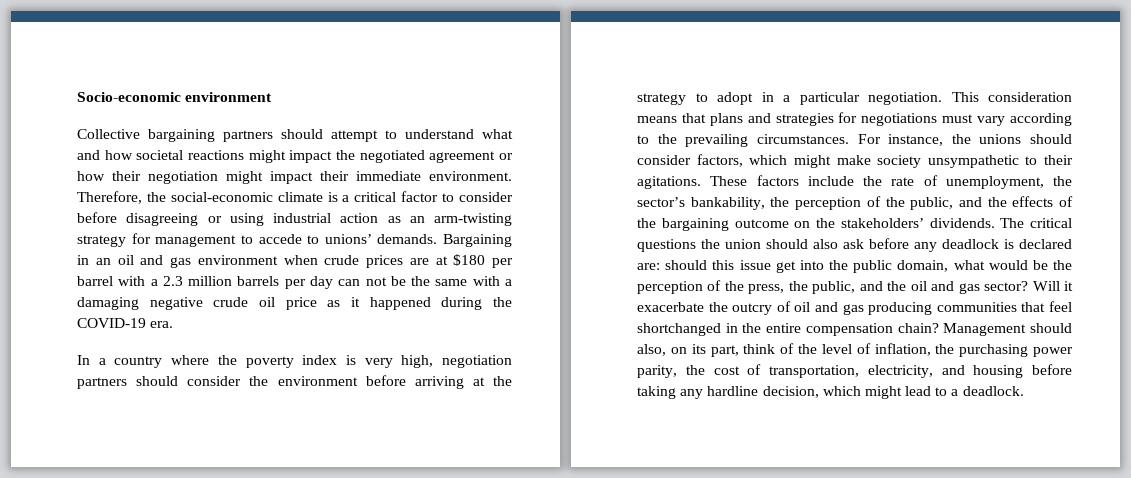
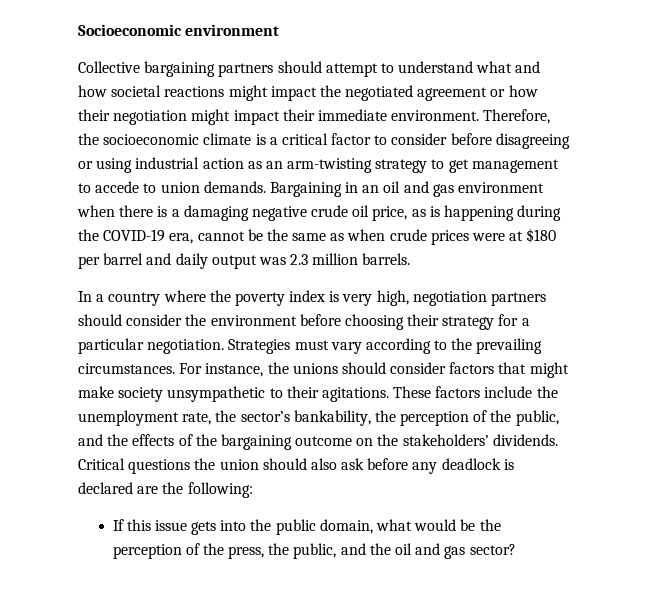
- Socio-economic environment
+ Socioeconomic environment
- Therefore, the social-economic climate is a critical factor to consider before disagreeing or using industrial action as an arm-twisting strategy for management to accede to unions’ demands.
+ Therefore, the socioeconomic climate is a critical factor to consider before disagreeing or using industrial action as an arm-twisting strategy to get management to accede to union demands.
- Bargaining in an oil and gas environment when crude prices are at $180 per barrel with a 2.3 million barrels per day can not be the same with a damaging negative crude oil price as it happened during the COVID-19 era.
+ Bargaining in an oil and gas environment when there is a damaging negative crude oil price, as is happening during the COVID-19 era, cannot be the same as when crude prices were at $180 per barrel and daily output was 2.3 million barrels.
- In a country where the poverty index is very high, negotiation partners should consider the environment before arriving at the strategy to adopt in a particular negotiation. This consideration means that plans and strategies for negotiations must vary according to the prevailing circumstances.
+ In a country where the poverty index is very high, negotiation partners should consider the environment before choosing their strategy for a particular negotiation. Strategies must vary according to the prevailing circumstances.
- For instance, the unions should consider factors, which might make society unsympathetic to their agitations.
+ For instance, the unions should consider factors that might make society unsympathetic to their agitations.
- These factors include the rate of unemployment, the sector’s bankability, the perception of the public, and the effects of the bargaining outcome on the stakeholders’ dividends.
+ These factors include the unemployment rate, the sector’s bankability, the perception of the public, and the effects of the bargaining outcome on the stakeholders’ dividends.
- The critical questions the union should also ask before any deadlock is declared are: should this issue get into the public domain, what would be the perception of the press, the public, and the oil and gas sector? Will it exacerbate the outcry of oil and gas producing communities that feel shortchanged in the entire compensation chain? Management should also, on its part, think of the level of inflation, the purchasing power parity, the cost of transportation, electricity, and housing before taking any hardline decision, which might lead to a deadlock.
+ Critical questions the union should also ask before any deadlock is declared are the following:
+ If this issue gets into the public domain, what would be the perception of the press, the public, and the oil and gas sector?

